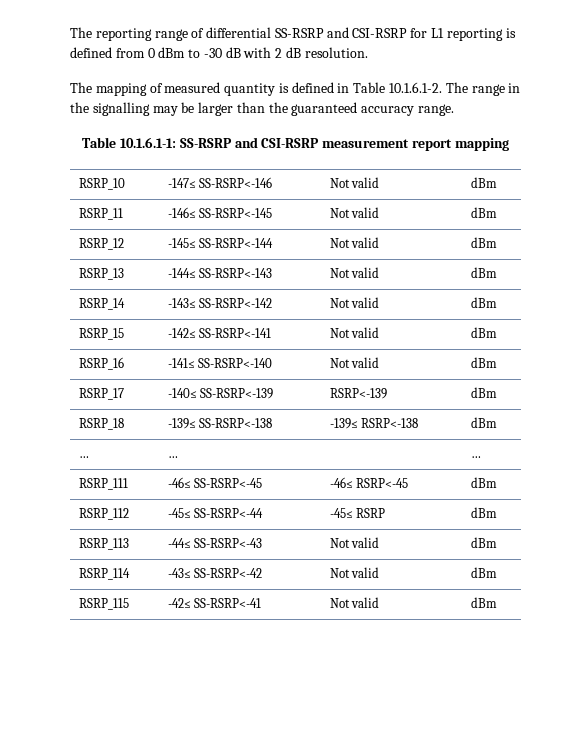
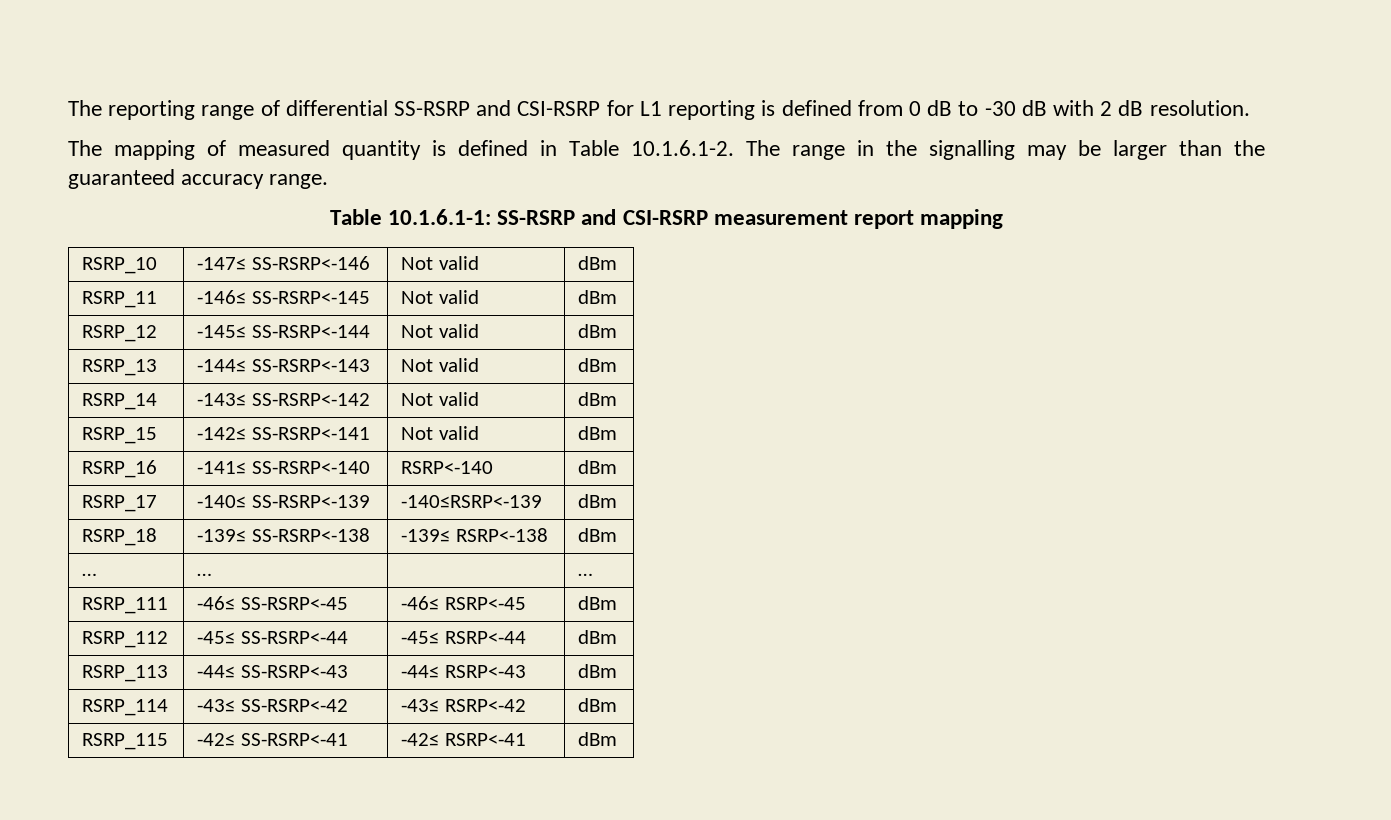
- The reporting range of differential SS-RSRP and CSI-RSRP for L1 reporting is defined from 0 dBm to -30 dB with 2 dB resolution.
+ The reporting range of differential SS-RSRP and CSI-RSRP for L1 reporting is defined from 0 dB to -30 dB with 2 dB resolution.
- RSRP_16 | -141≤ SS-RSRP<-140 | Not valid | dBm
+ RSRP_16 | -141≤ SS-RSRP<-140 | RSRP<-140 | dBm
- RSRP_17 | -140≤ SS-RSRP<-139 | RSRP<-139 | dBm
+ RSRP_17 | -140≤ SS-RSRP<-139 | -140≤RSRP<-139 | dBm
- RSRP_112 | -45≤ SS-RSRP<-44 | -45≤ RSRP | dBm
+ RSRP_112 | -45≤ SS-RSRP<-44 | -45≤ RSRP<-44 | dBm
- RSRP_113 | -44≤ SS-RSRP<-43 | Not valid | dBm
+ RSRP_113 | -44≤ SS-RSRP<-43 | -44≤ RSRP<-43 | dBm
- RSRP_114 | -43≤ SS-RSRP<-42 | Not valid | dBm
+ RSRP_114 | -43≤ SS-RSRP<-42 | -43≤ RSRP<-42 | dBm
- RSRP_115 | -42≤ SS-RSRP<-41 | Not valid | dBm
+ RSRP_115 | -42≤ SS-RSRP<-41 | -42≤ RSRP<-41 | dBm

